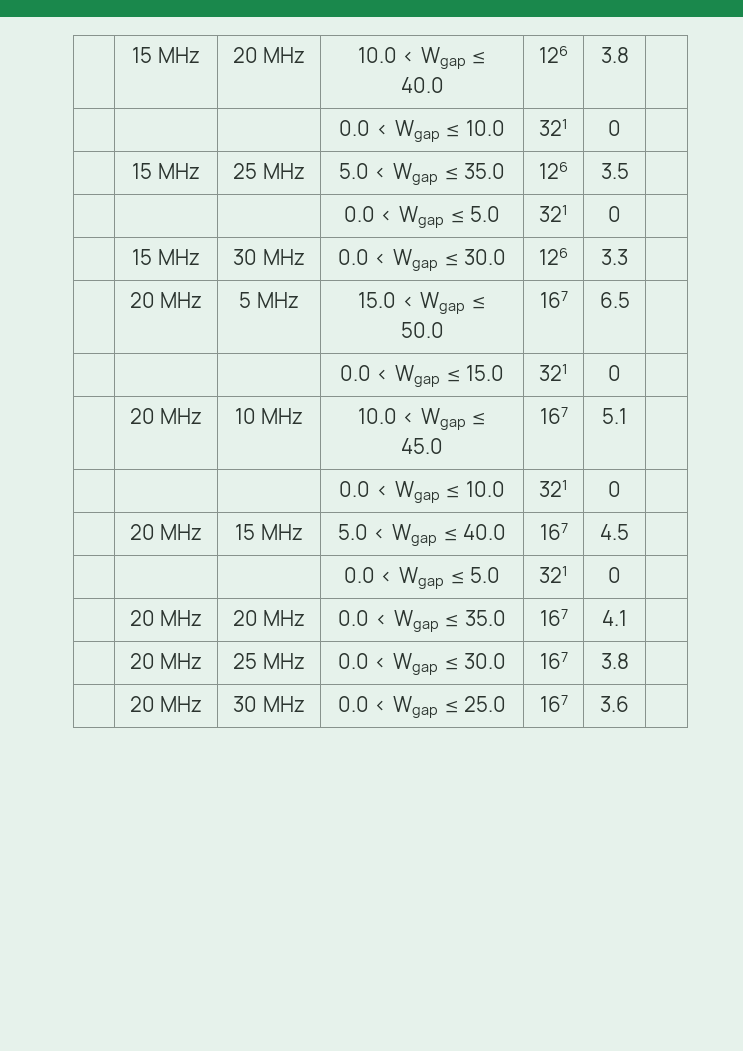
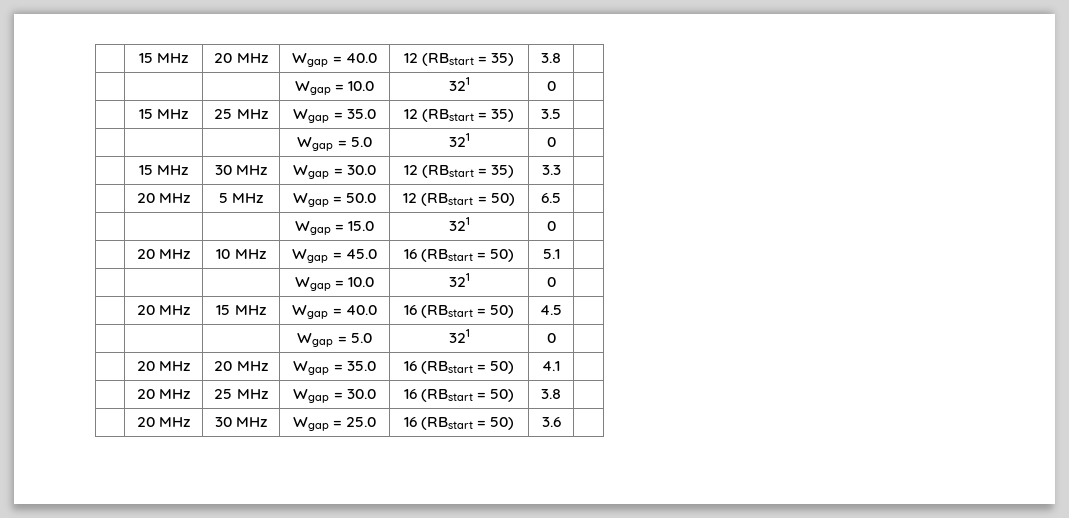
- | 15 MHz | 20 MHz | 10.0 < Wgap ≤ 40.0 | 126 | 3.8 |
- | | | 0.0 < Wgap ≤ 10.0 | 321 | 0 |
+ | 15 MHz | 20 MHz | Wgap = 40.0 | 12 (RBstart = 35) | 3.8 |
+ | | | Wgap = 10.0 | 321 | 0 |
- | 15 MHz | 25 MHz | 5.0 < Wgap ≤ 35.0 | 126 | 3.5 |
- | | | 0.0 < Wgap ≤ 5.0 | 321 | 0 |
+ | 15 MHz | 25 MHz | Wgap = 35.0 | 12 (RBstart = 35) | 3.5 |
+ | | | Wgap = 5.0 | 321 | 0 |
- | 15 MHz | 30 MHz | 0.0 < Wgap ≤ 30.0 | 126 | 3.3 |
+ | 15 MHz | 30 MHz | Wgap = 30.0 | 12 (RBstart = 35) | 3.3 |
- | 20 MHz | 5 MHz | 15.0 < Wgap ≤ 50.0 | 167 | 6.5 |
- | | | 0.0 < Wgap ≤ 15.0 | 321 | 0 |
+ | 20 MHz | 5 MHz | Wgap = 50.0 | 12 (RBstart = 50) | 6.5 |
+ | | | Wgap = 15.0 | 321 | 0 |
- | 20 MHz | 10 MHz | 10.0 < Wgap ≤ 45.0 | 167 | 5.1 |
- | | | 0.0 < Wgap ≤ 10.0 | 321 | 0 |
+ | 20 MHz | 10 MHz | Wgap = 45.0 | 16 (RBstart = 50) | 5.1 |
+ | | | Wgap = 10.0 | 321 | 0 |
- | 20 MHz | 15 MHz | 5.0 < Wgap ≤ 40.0 | 167 | 4.5 |
- | | | 0.0 < Wgap ≤ 5.0 | 321 | 0 |
+ | 20 MHz | 15 MHz | Wgap = 40.0 | 16 (RBstart = 50) | 4.5 |
+ | | | Wgap = 5.0 | 321 | 0 |
- | 20 MHz | 20 MHz | 0.0 < Wgap ≤ 35.0 | 167 | 4.1 |
+ | 20 MHz | 20 MHz | Wgap = 35.0 | 16 (RBstart = 50) | 4.1 |
- | 20 MHz | 25 MHz | 0.0 < Wgap ≤ 30.0 | 167 | 3.8 |
+ | 20 MHz | 25 MHz | Wgap = 30.0 | 16 (RBstart = 50) | 3.8 |
- | 20 MHz | 30 MHz | 0.0 < Wgap ≤ 25.0 | 167 | 3.6 |
+ | 20 MHz | 30 MHz | Wgap = 25.0 | 16 (RBstart = 50) | 3.6 |

